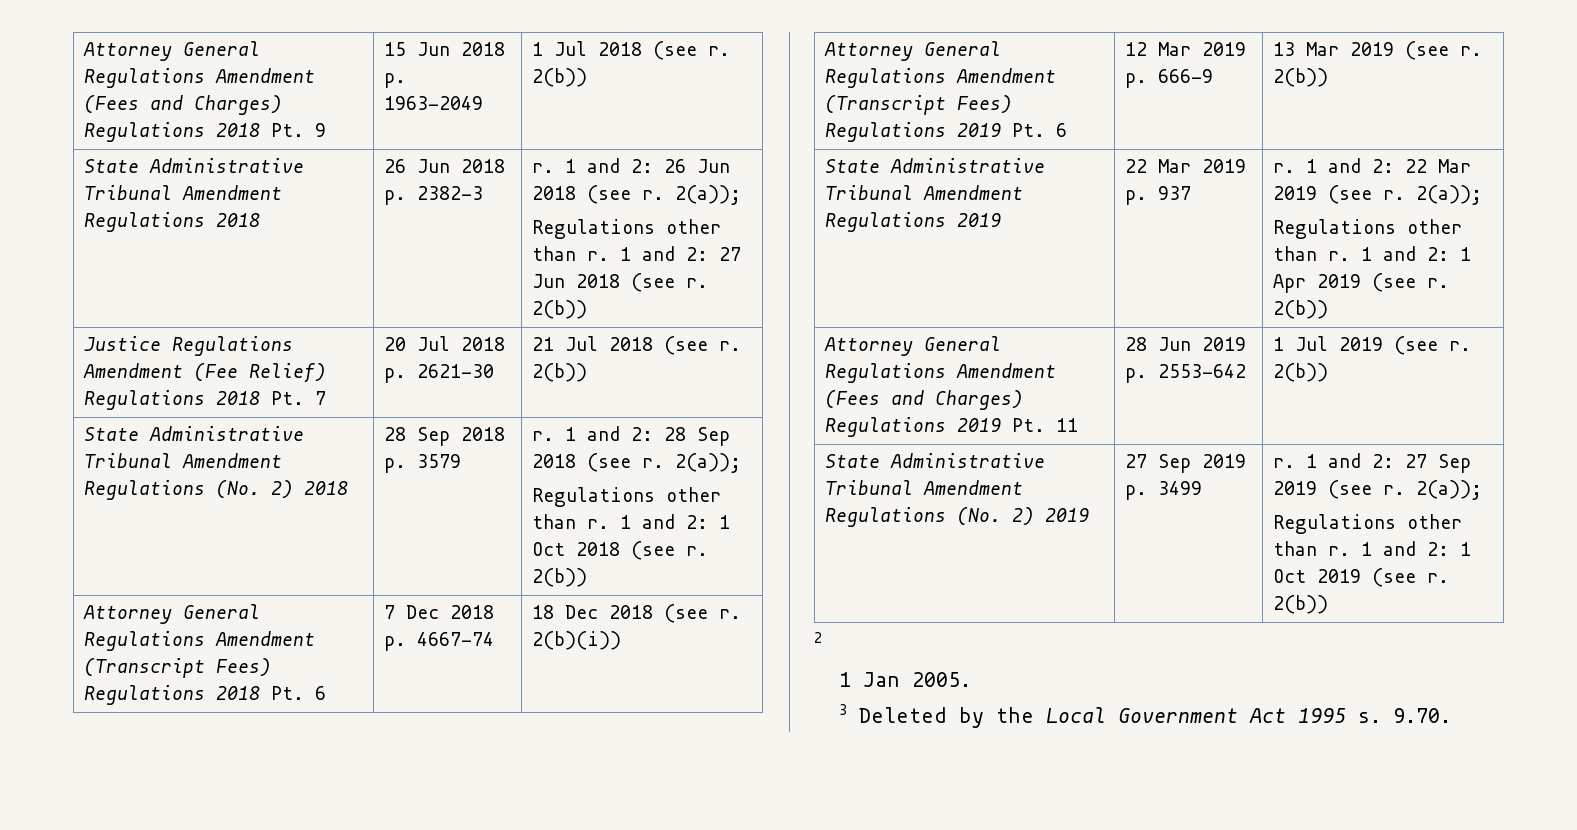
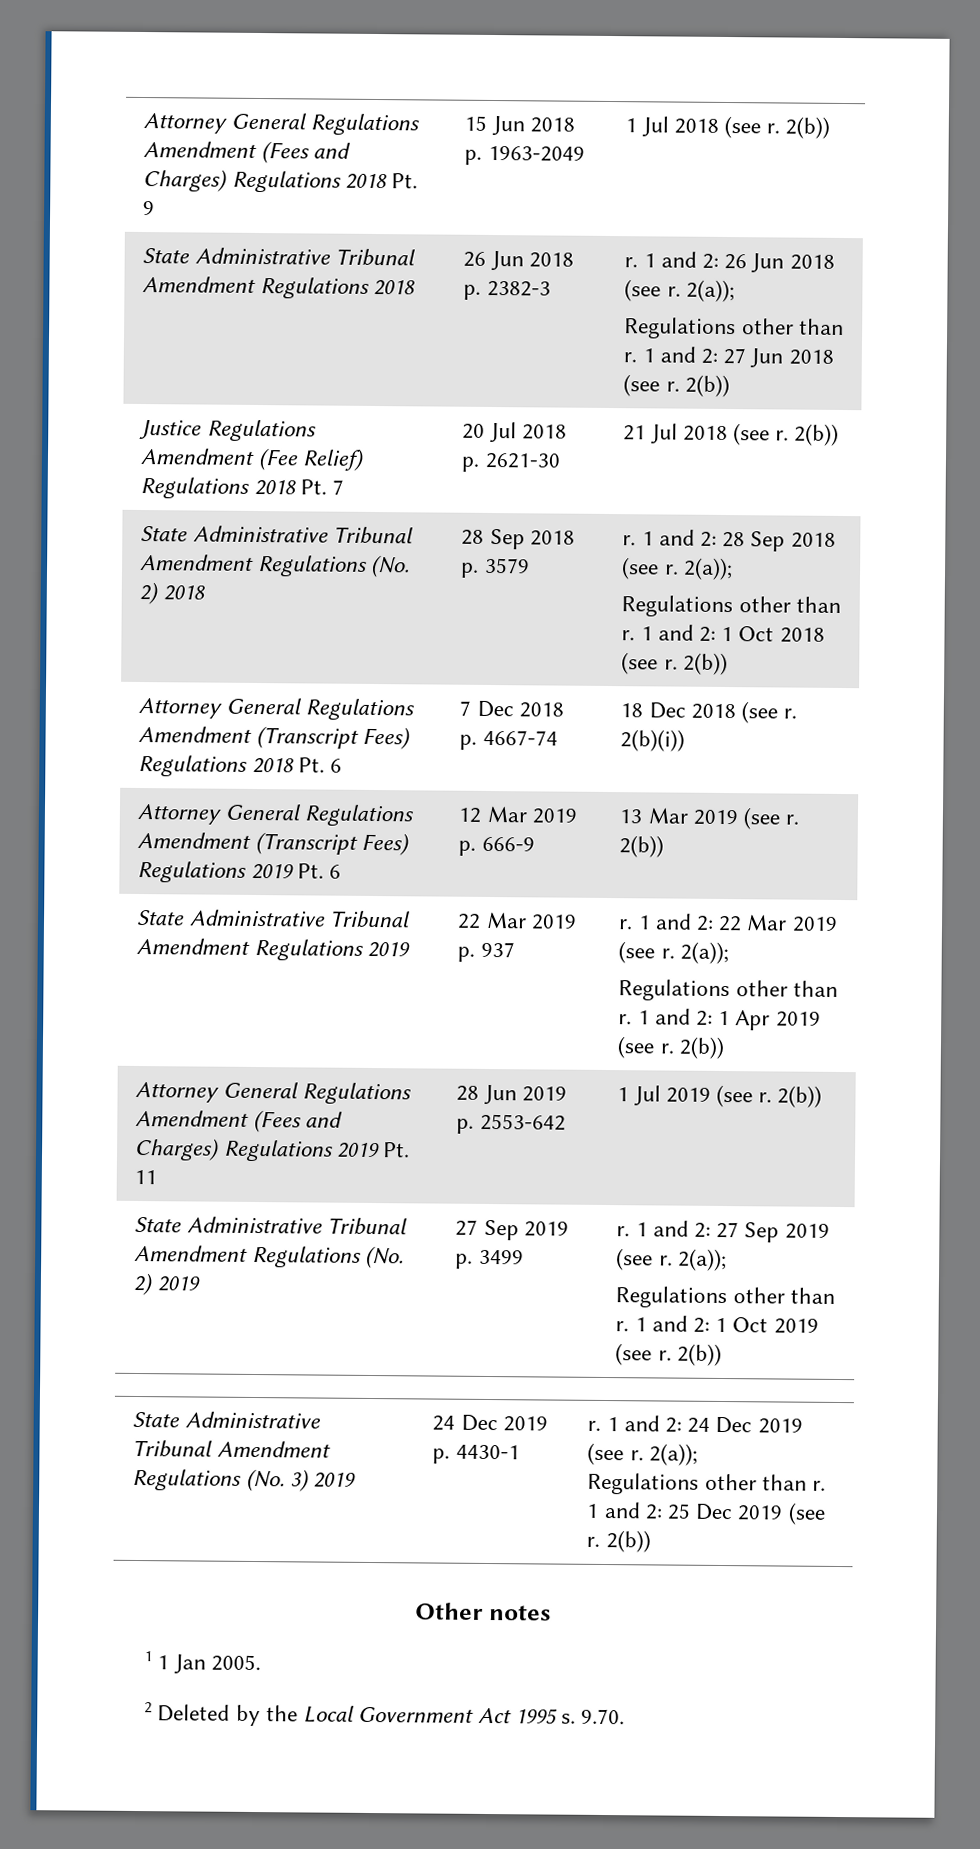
- 2
- 1 Jan 2005.
+ State Administrative Tribunal Amendment Regulations (No. 3) 2019 | 24 Dec 2019 p. 4430-1 | r. 1 and 2: 24 Dec 2019 (see r. 2(a));
+ Regulations other than r. 1 and 2: 25 Dec 2019 (see r. 2(b))
+ Other notes
+ 1 1 Jan 2005.
- 3 Deleted by the Local Government Act 1995 s.
+ 2 Deleted by the Local Government Act 1995 s.

